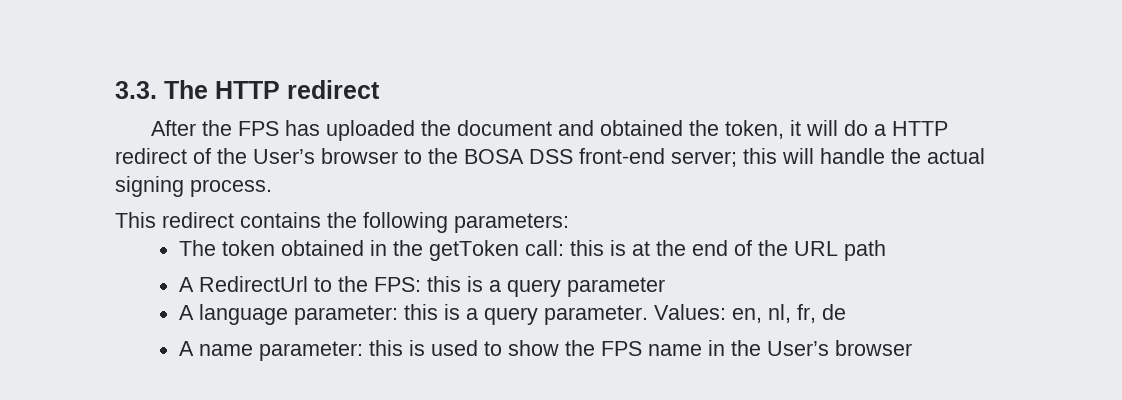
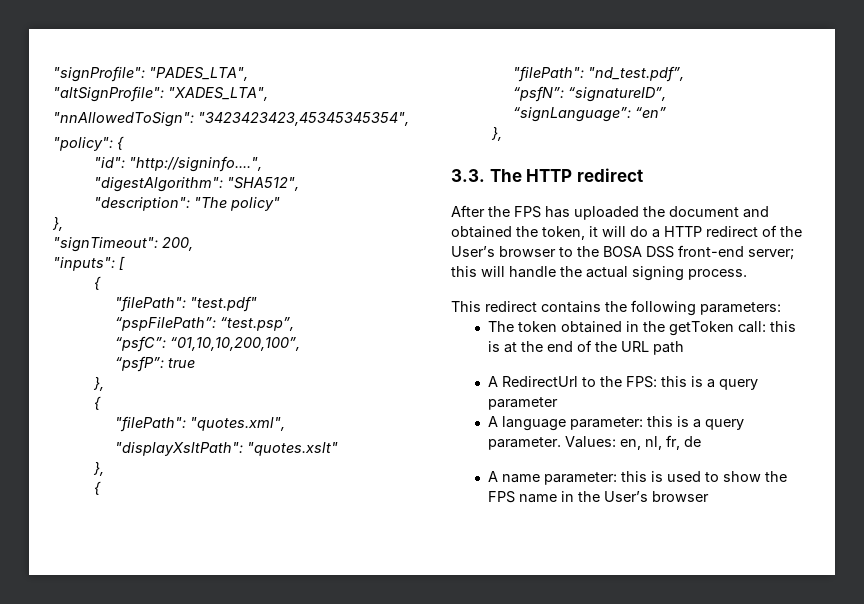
+ "signProfile": "PADES_LTA",
+ "altSignProfile": "XADES_LTA",
+ "nnAllowedToSign": "3423423423,45345345354",
+ "policy": {
+ "id": "http://signinfo....",
+ "digestAlgorithm": "SHA512",
+ "description": "The policy"
+ },
+ "signTimeout": 200,
+ "inputs": [
+ {
+ "filePath": "test.pdf"
+ “pspFilePath”: “test.psp”,
+ “psfC”: “01,10,10,200,100”,
+ “psfP”: true
+ },
+ {
+ "filePath": "quotes.xml",
+ "displayXsltPath": "quotes.xslt"
+ },
+ {
+ "filePath": "nd_test.pdf”,
+ “psfN”: “signatureID”,
+ “signLanguage”: “en”
+ },

